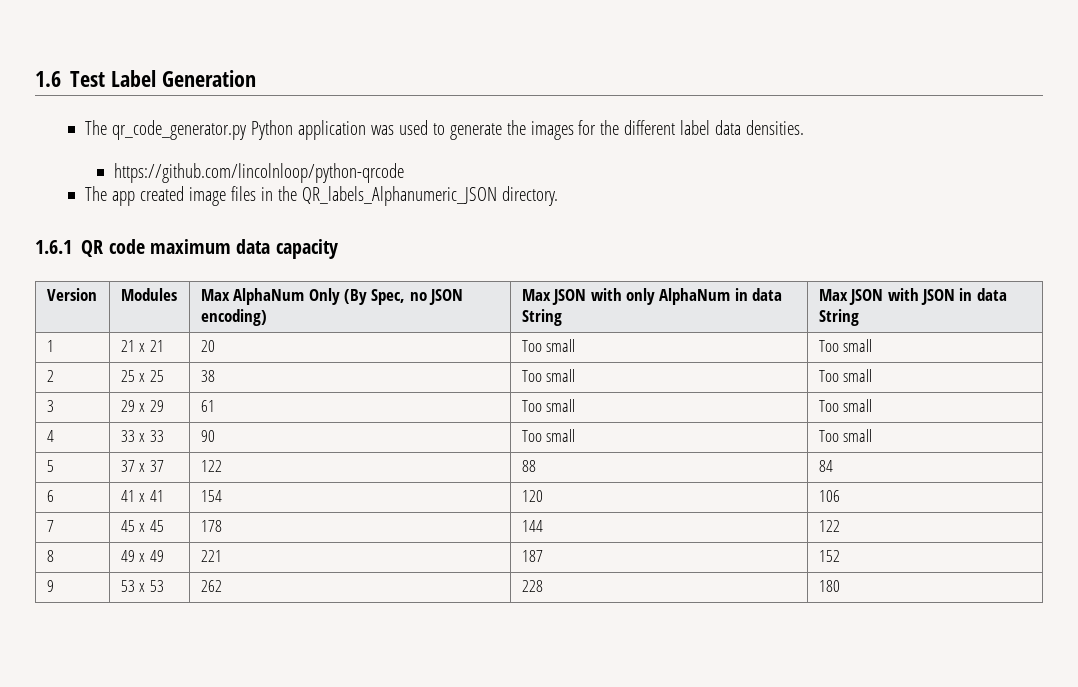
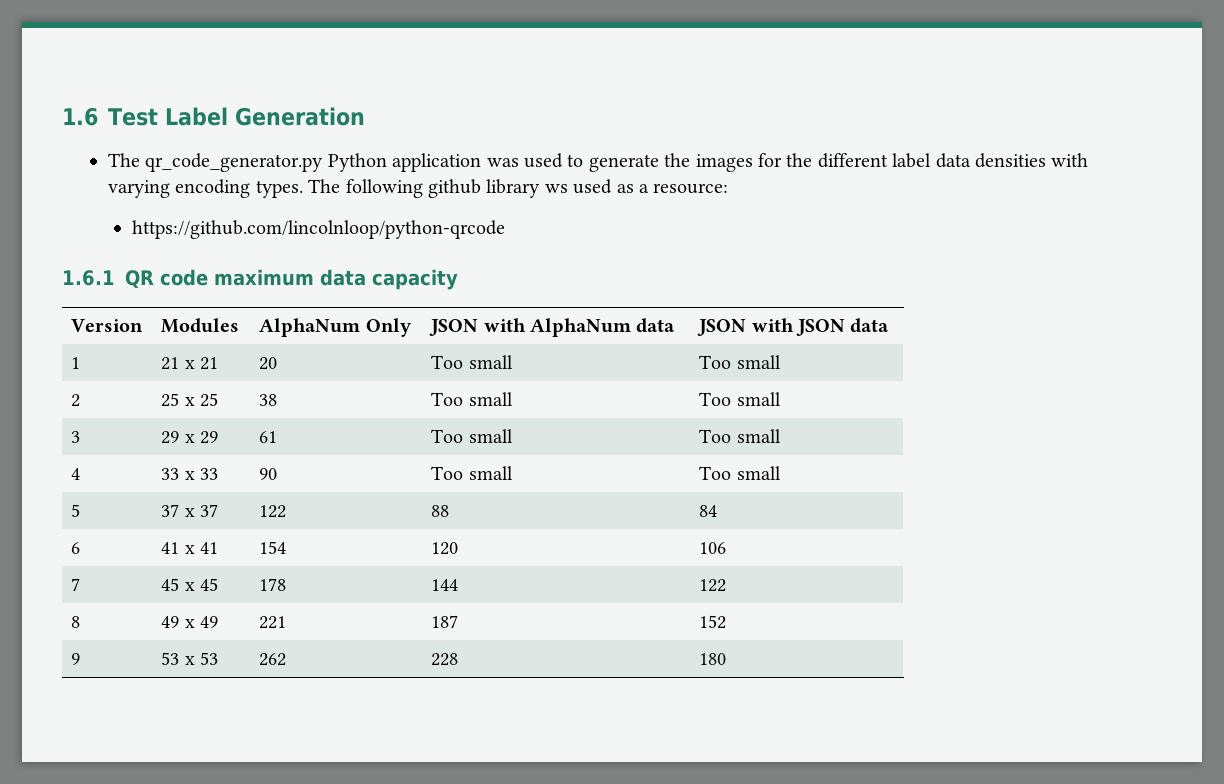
- The qr_code_generator.py Python application was used to generate the images for the different label data densities.
+ The qr_code_generator.py Python application was used to generate the images for the different label data densities with varying encoding types. The following github library ws used as a resource:
  https://github.com/lincolnloop/python-qrcode
- The app created image files in the QR_labels_Alphanumeric_JSON directory.
- Version | Modules | Max AlphaNum Only (By Spec, no JSON encoding) | Max JSON with only AlphaNum in data String | Max JSON with JSON in data String
+ Version | Modules | AlphaNum Only | JSON with AlphaNum data | JSON with JSON data

